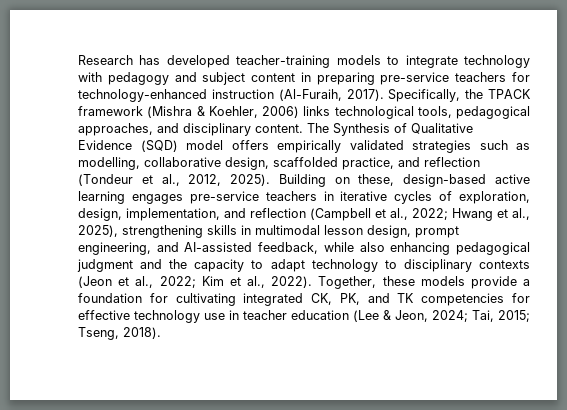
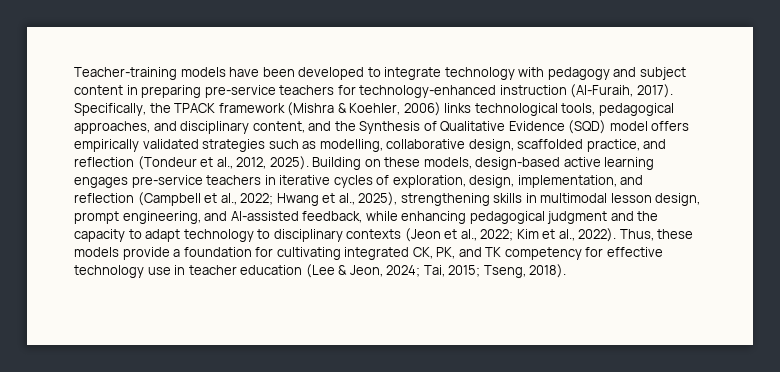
- Research has developed teacher-training models to integrate technology with pedagogy and subject content in preparing pre-service teachers for technology-enhanced instruction (Al-Furaih, 2017).
+ Teacher-training models have been developed to integrate technology with pedagogy and subject content in preparing pre-service teachers for technology-enhanced instruction (Al-Furaih, 2017).
- Specifically, the TPACK framework (Mishra & Koehler, 2006) links technological tools, pedagogical approaches, and disciplinary content. The Synthesis of Qualitative Evidence (SQD) model offers empirically validated strategies such as modelling, collaborative design, scaffolded practice, and reflection (Tondeur et al., 2012, 2025).
+ Specifically, the TPACK framework (Mishra & Koehler, 2006) links technological tools, pedagogical approaches, and disciplinary content, and the Synthesis of Qualitative Evidence (SQD) model offers empirically validated strategies such as modelling, collaborative design, scaffolded practice, and reflection (Tondeur et al., 2012, 2025).
- Building on these, design-based active learning engages pre-service teachers in iterative cycles of exploration, design, implementation, and reflection (Campbell et al., 2022; Hwang et al., 2025), strengthening skills in multimodal lesson design, prompt engineering, and AI-assisted feedback, while also enhancing pedagogical judgment and the capacity to adapt technology to disciplinary contexts (Jeon et al., 2022; Kim et al., 2022).
+ Building on these models, design-based active learning engages pre-service teachers in iterative cycles of exploration, design, implementation, and reflection (Campbell et al., 2022; Hwang et al., 2025), strengthening skills in multimodal lesson design, prompt engineering, and AI-assisted feedback, while enhancing pedagogical judgment and the capacity to adapt technology to disciplinary contexts (Jeon et al., 2022; Kim et al., 2022).
- Together, these models provide a foundation for cultivating integrated CK, PK, and TK competencies for effective technology use in teacher education (Lee & Jeon, 2024; Tai, 2015; Tseng, 2018).
+ Thus, these models provide a foundation for cultivating integrated CK, PK, and TK competency for effective technology use in teacher education (Lee & Jeon, 2024; Tai, 2015; Tseng, 2018).

